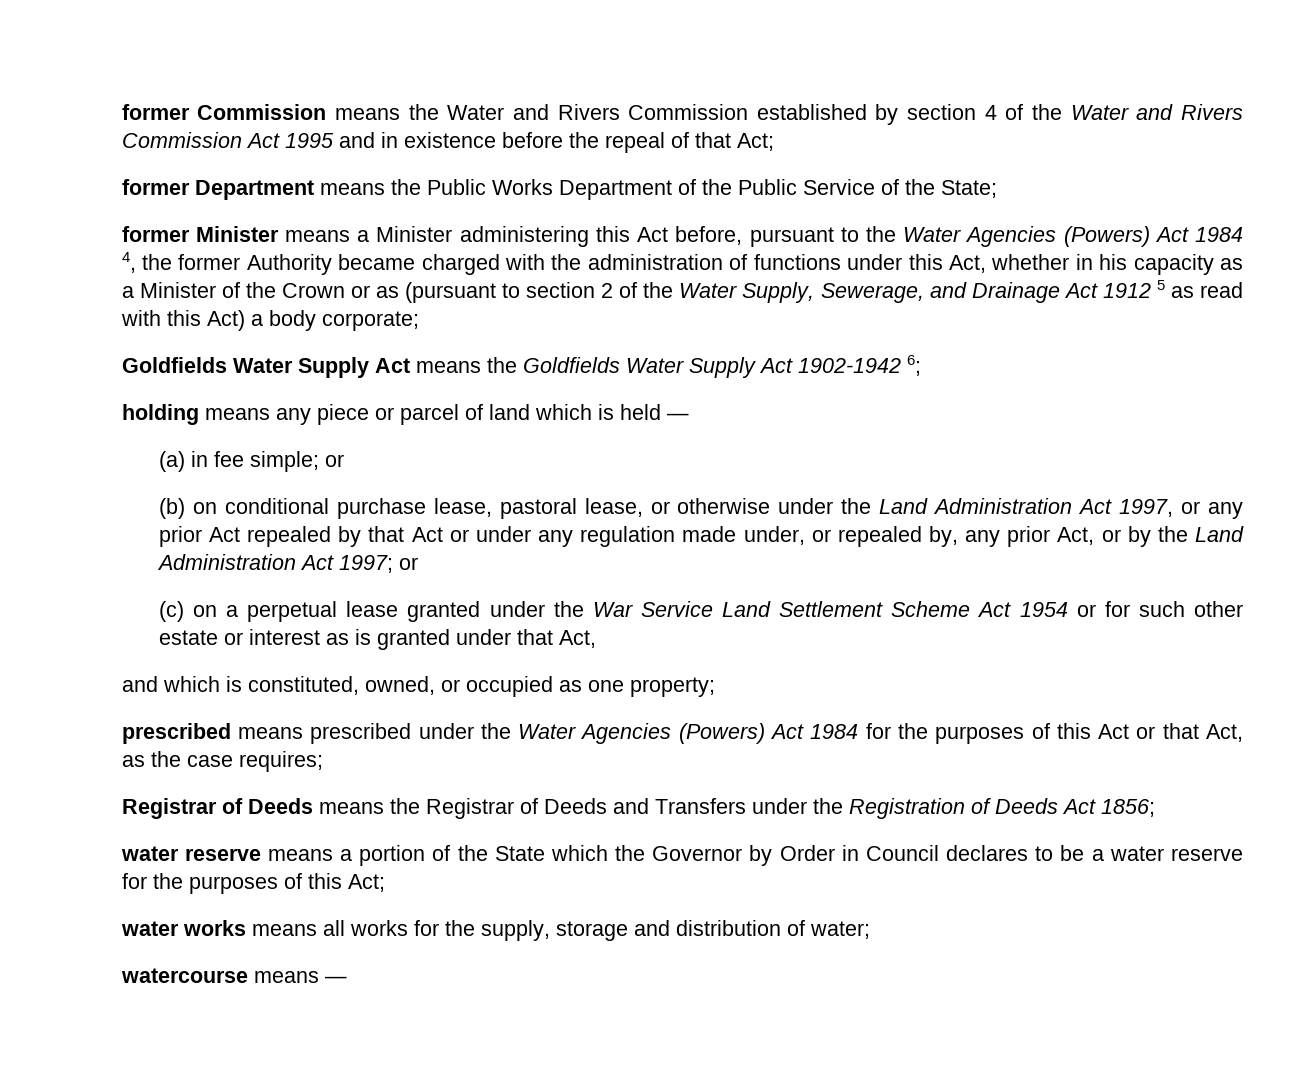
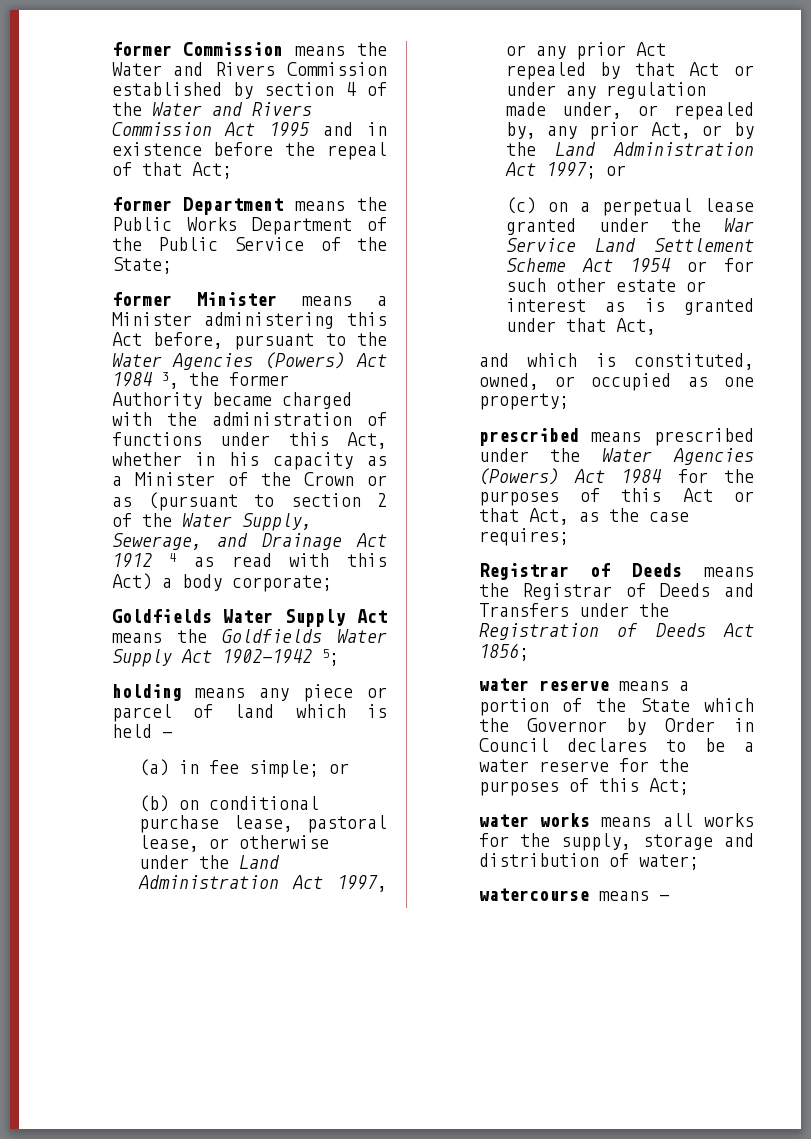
- former Minister means a Minister administering this Act before, pursuant to the Water Agencies (Powers) Act 1984 4, the former Authority became charged with the administration of functions under this Act, whether in his capacity as a Minister of the Crown or as (pursuant to section 2 of the Water Supply, Sewerage, and Drainage Act 1912 5 as read with this Act) a body corporate;
+ former Minister means a Minister administering this Act before, pursuant to the Water Agencies (Powers) Act 1984 3, the former Authority became charged with the administration of functions under this Act, whether in his capacity as a Minister of the Crown or as (pursuant to section 2 of the Water Supply, Sewerage, and Drainage Act 1912 4 as read with this Act) a body corporate;
- Goldfields Water Supply Act means the Goldfields Water Supply Act 1902-1942 6;
+ Goldfields Water Supply Act means the Goldfields Water Supply Act 1902-1942 5;

